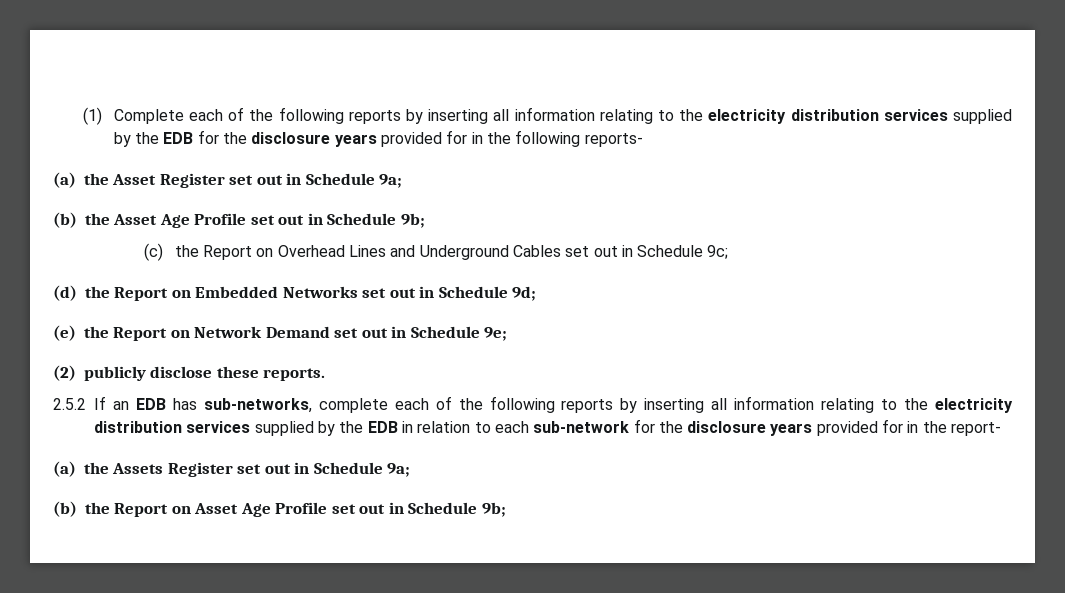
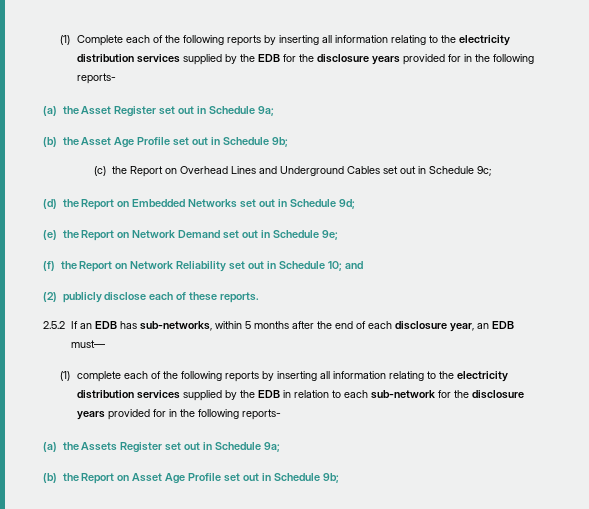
- (2) publicly disclose these reports.
+ (f) the Report on Network Reliability set out in Schedule 10; and
+ (2) publicly disclose each of these reports.
- 2.5.2 If an EDB has sub-networks, complete each of the following reports by inserting all information relating to the electricity distribution services supplied by the EDB in relation to each sub-network for the disclosure years provided for in the report-
+ 2.5.2 If an EDB has sub-networks, within 5 months after the end of each disclosure year, an EDB must—
+ (1) complete each of the following reports by inserting all information relating to the electricity distribution services supplied by the EDB in relation to each sub-network for the disclosure years provided for in the following reports-

